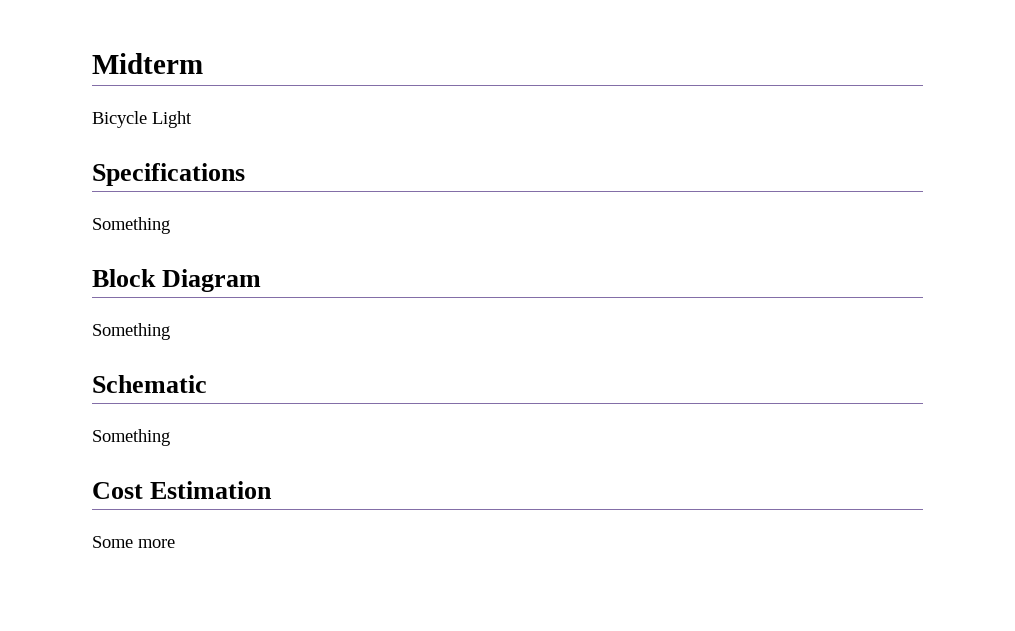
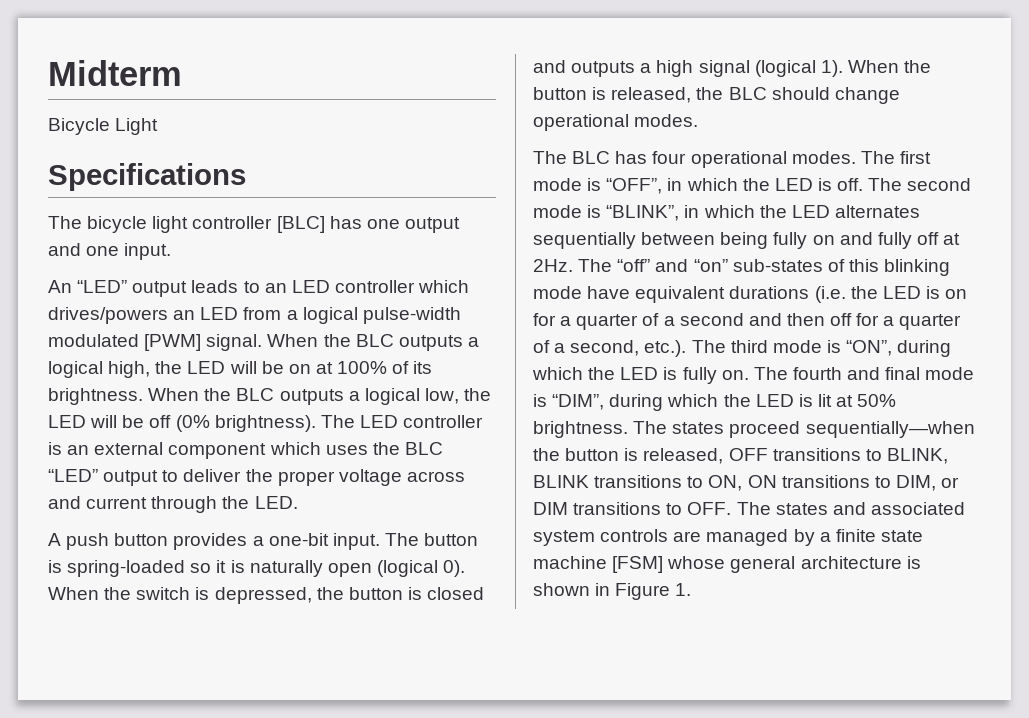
  Specifications
- Something
- Block Diagram
- Something
- Schematic
- Something
- Cost Estimation
- Some more
+ The bicycle light controller [BLC] has one output and one input.
+ An “LED” output leads to an LED controller which drives/powers an LED from a logical pulse-width modulated [PWM] signal. When the BLC outputs a logical high, the LED will be on at 100% of its brightness. When the BLC outputs a logical low, the LED will be off (0% brightness). The LED controller is an external component which uses the BLC “LED” output to deliver the proper voltage across and current through the LED.
+ A push button provides a one-bit input. The button is spring-loaded so it is naturally open (logical 0). When the switch is depressed, the button is closed and outputs a high signal (logical 1). When the button is released, the BLC should change operational modes.
+ The BLC has four operational modes. The first mode is “OFF”, in which the LED is off. The second mode is “BLINK”, in which the LED alternates sequentially between being fully on and fully off at 2Hz. The “off” and “on” sub-states of this blinking mode have equivalent durations (i.e. the LED is on for a quarter of a second and then off for a quarter of a second, etc.). The third mode is “ON”, during which the LED is fully on. The fourth and final mode is “DIM”, during which the LED is lit at 50% brightness. The states proceed sequentially—when the button is released, OFF transitions to BLINK, BLINK transitions to ON, ON transitions to DIM, or DIM transitions to OFF. The states and associated system controls are managed by a finite state machine [FSM] whose general architecture is shown in Figure 1.

